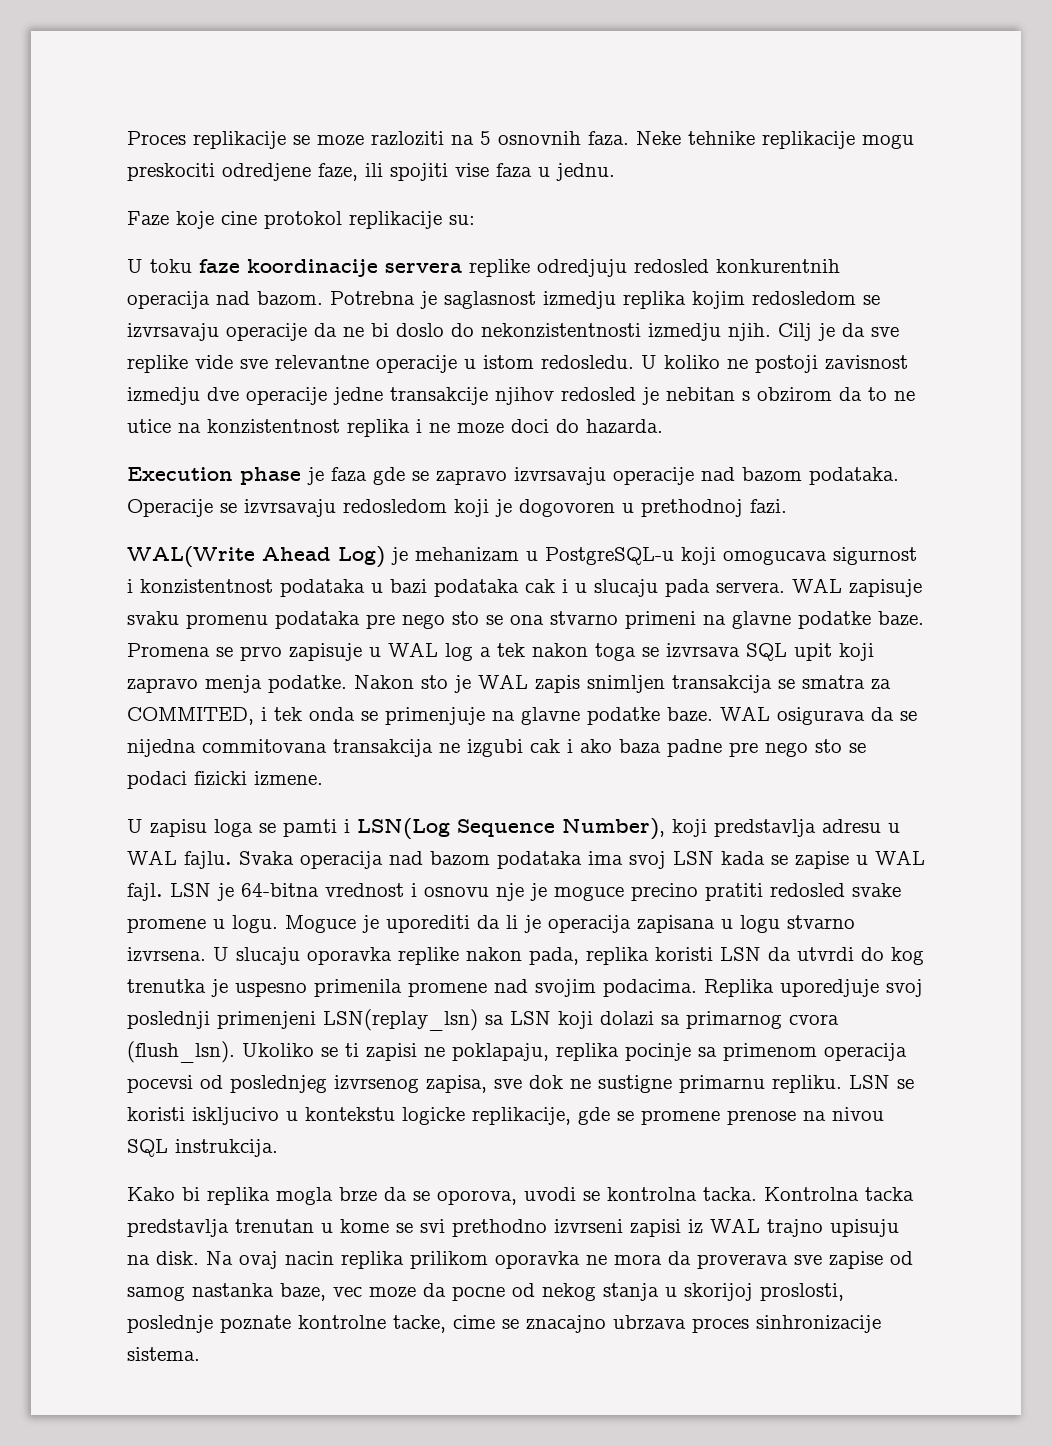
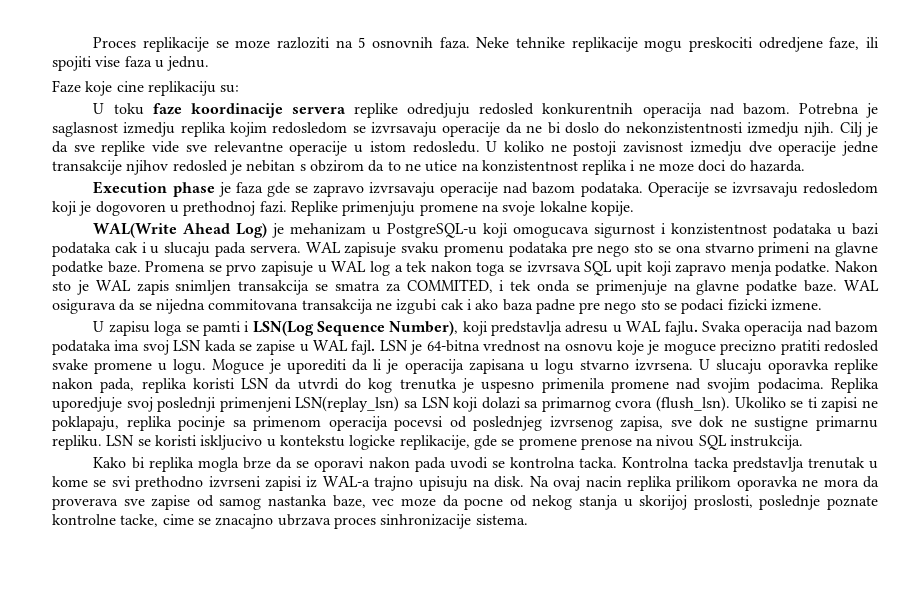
- Faze koje cine protokol replikacije su:
+ Faze koje cine replikaciju su:
+ Replike primenjuju promene na svoje lokalne kopije.
- LSN je 64-bitna vrednost i osnovu nje je moguce precino pratiti redosled svake promene u logu.
+ LSN je 64-bitna vrednost na osnovu koje je moguce precizno pratiti redosled svake promene u logu.
- Kako bi replika mogla brze da se oporova, uvodi se kontrolna tacka.
+ Kako bi replika mogla brze da se oporavi nakon pada uvodi se kontrolna tacka.
- Kontrolna tacka predstavlja trenutan u kome se svi prethodno izvrseni zapisi iz WAL trajno upisuju na disk.
+ Kontrolna tacka predstavlja trenutak u kome se svi prethodno izvrseni zapisi iz WAL-a trajno upisuju na disk.

